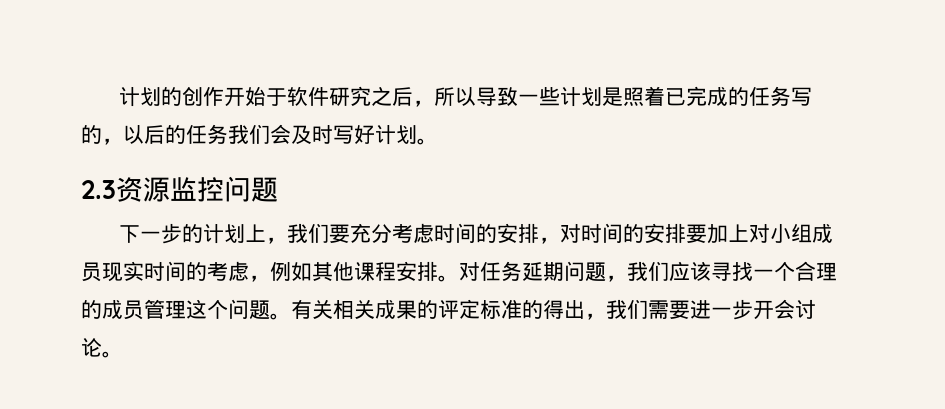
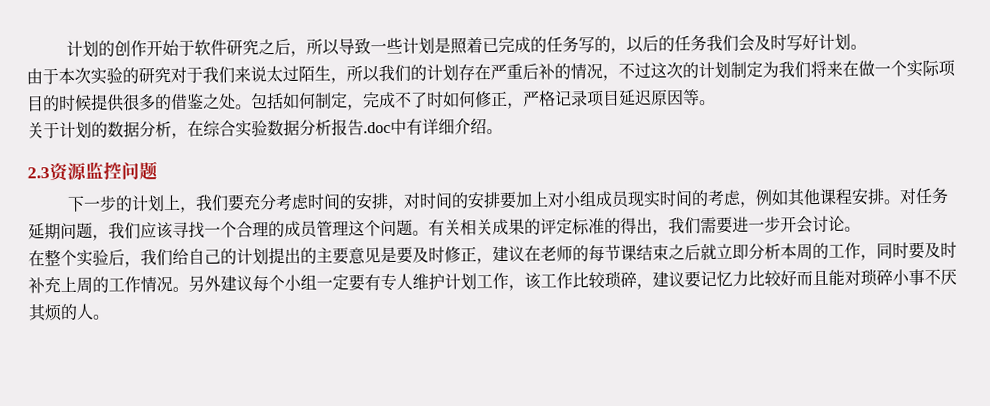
+ 由于本次实验的研究对于我们来说太过陌生，所以我们的计划存在严重后补的情况，不过这次的计划制定为我们将来在做一个实际项目的时候提供很多的借鉴之处。包括如何制定，完成不了时如何修正，严格记录项目延迟原因等。
+ 关于计划的数据分析，在综合实验数据分析报告.doc中有详细介绍。
+ 在整个实验后，我们给自己的计划提出的主要意见是要及时修正，建议在老师的每节课结束之后就立即分析本周的工作，同时要及时补充上周的工作情况。另外建议每个小组一定要有专人维护计划工作，该工作比较琐碎，建议要记忆力比较好而且能对琐碎小事不厌其烦的人。

